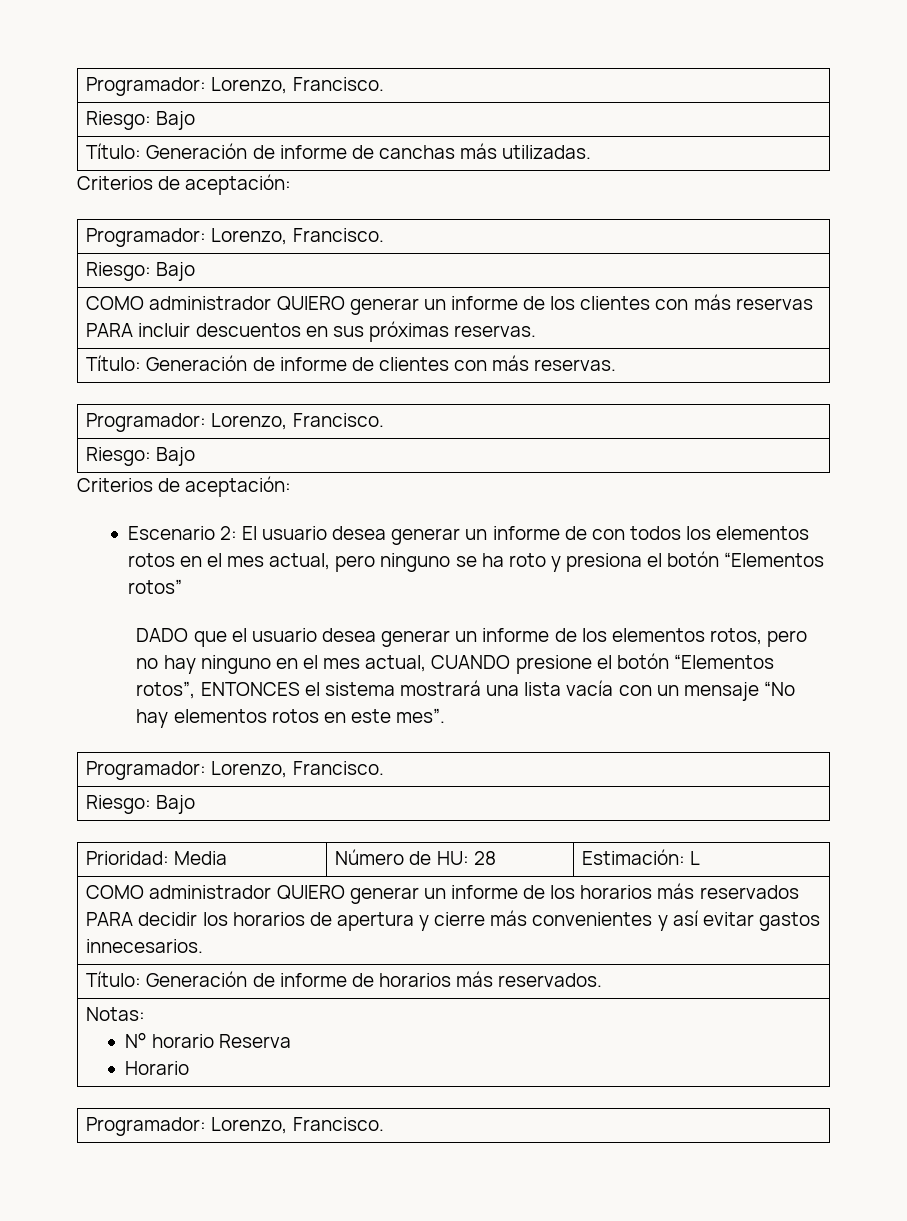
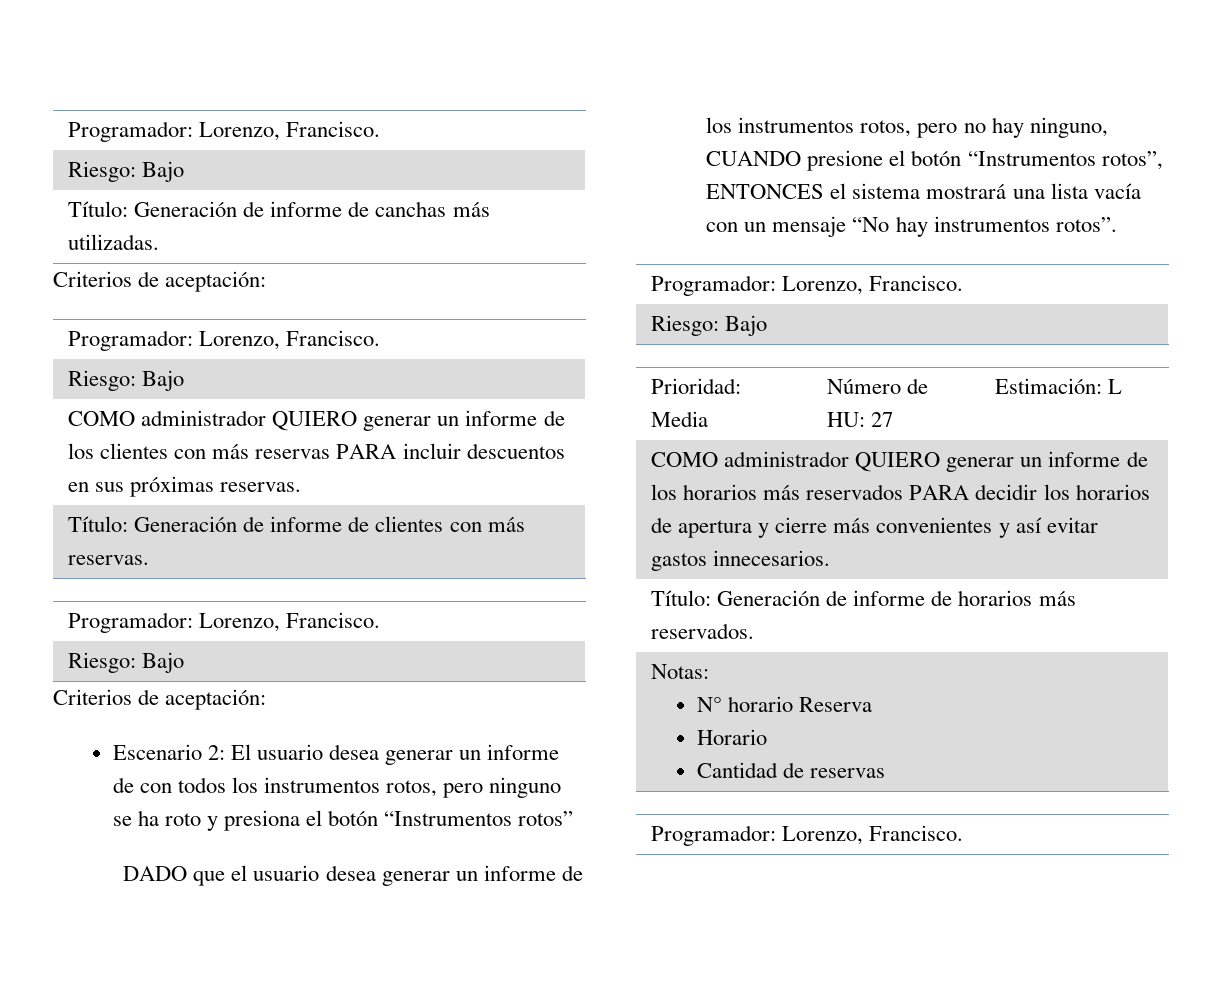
- Escenario 2: El usuario desea generar un informe de con todos los elementos rotos en el mes actual, pero ninguno se ha roto y presiona el botón “Elementos rotos”
+ Escenario 2: El usuario desea generar un informe de con todos los instrumentos rotos, pero ninguno se ha roto y presiona el botón “Instrumentos rotos”
- DADO que el usuario desea generar un informe de los elementos rotos, pero no hay ninguno en el mes actual, CUANDO presione el botón “Elementos rotos”, ENTONCES el sistema mostrará una lista vacía con un mensaje “No hay elementos rotos en este mes”.
+ DADO que el usuario desea generar un informe de los instrumentos rotos, pero no hay ninguno, CUANDO presione el botón “Instrumentos rotos”, ENTONCES el sistema mostrará una lista vacía con un mensaje “No hay instrumentos rotos”.
- Prioridad: Media | Número de HU: 28 | Estimación: L
+ Prioridad: Media | Número de HU: 27 | Estimación: L
  Notas:
  N° horario Reserva
  Horario
+ Cantidad de reservas

